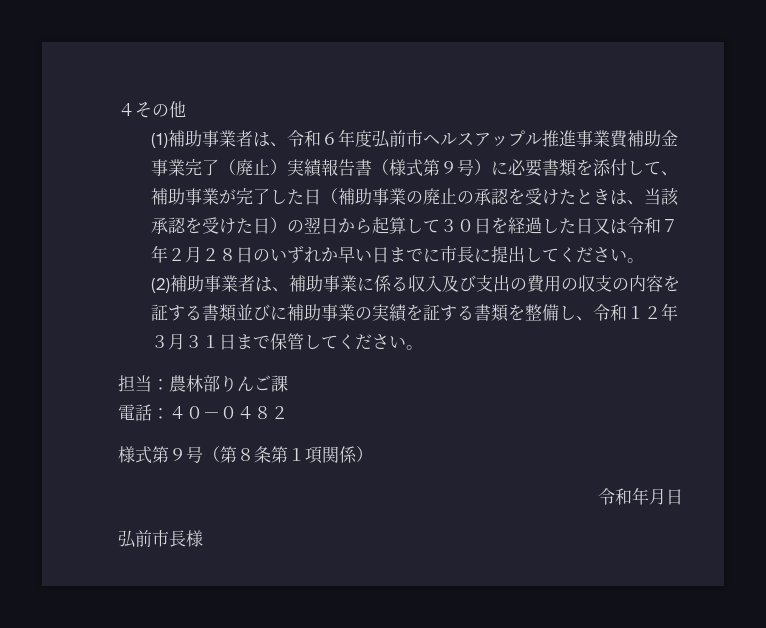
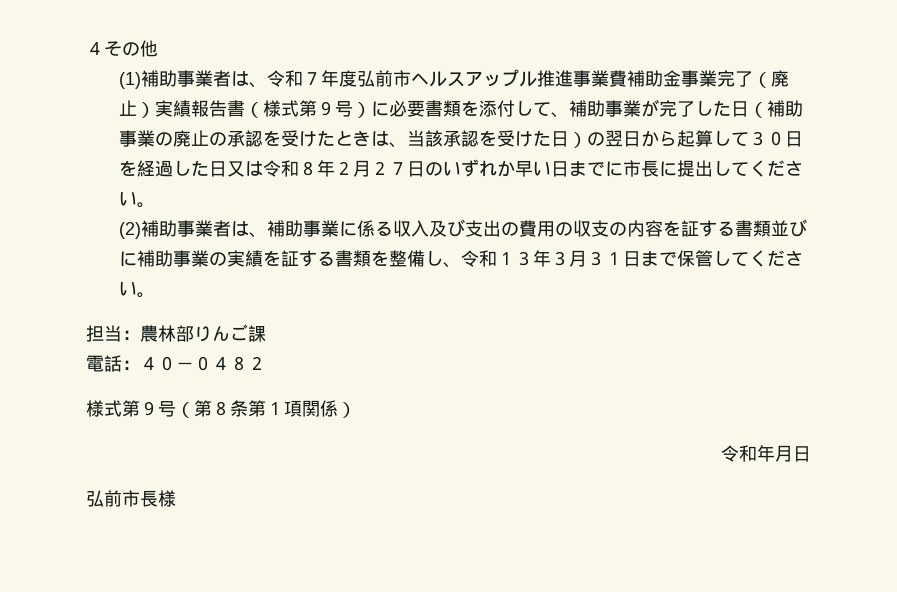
- (1)補助事業者は、令和６年度弘前市ヘルスアップル推進事業費補助金事業完了（廃止）実績報告書（様式第９号）に必要書類を添付して、補助事業が完了した日（補助事業の廃止の承認を受けたときは、当該承認を受けた日）の翌日から起算して３０日を経過した日又は令和７年２月２８日のいずれか早い日までに市長に提出してください。
+ (1)補助事業者は、令和７年度弘前市ヘルスアップル推進事業費補助金事業完了（廃止）実績報告書（様式第９号）に必要書類を添付して、補助事業が完了した日（補助事業の廃止の承認を受けたときは、当該承認を受けた日）の翌日から起算して３０日を経過した日又は令和８年２月２７日のいずれか早い日までに市長に提出してください。
- (2)補助事業者は、補助事業に係る収入及び支出の費用の収支の内容を証する書類並びに補助事業の実績を証する書類を整備し、令和１２年３月３１日まで保管してください。
+ (2)補助事業者は、補助事業に係る収入及び支出の費用の収支の内容を証する書類並びに補助事業の実績を証する書類を整備し、令和１３年３月３１日まで保管してください。

